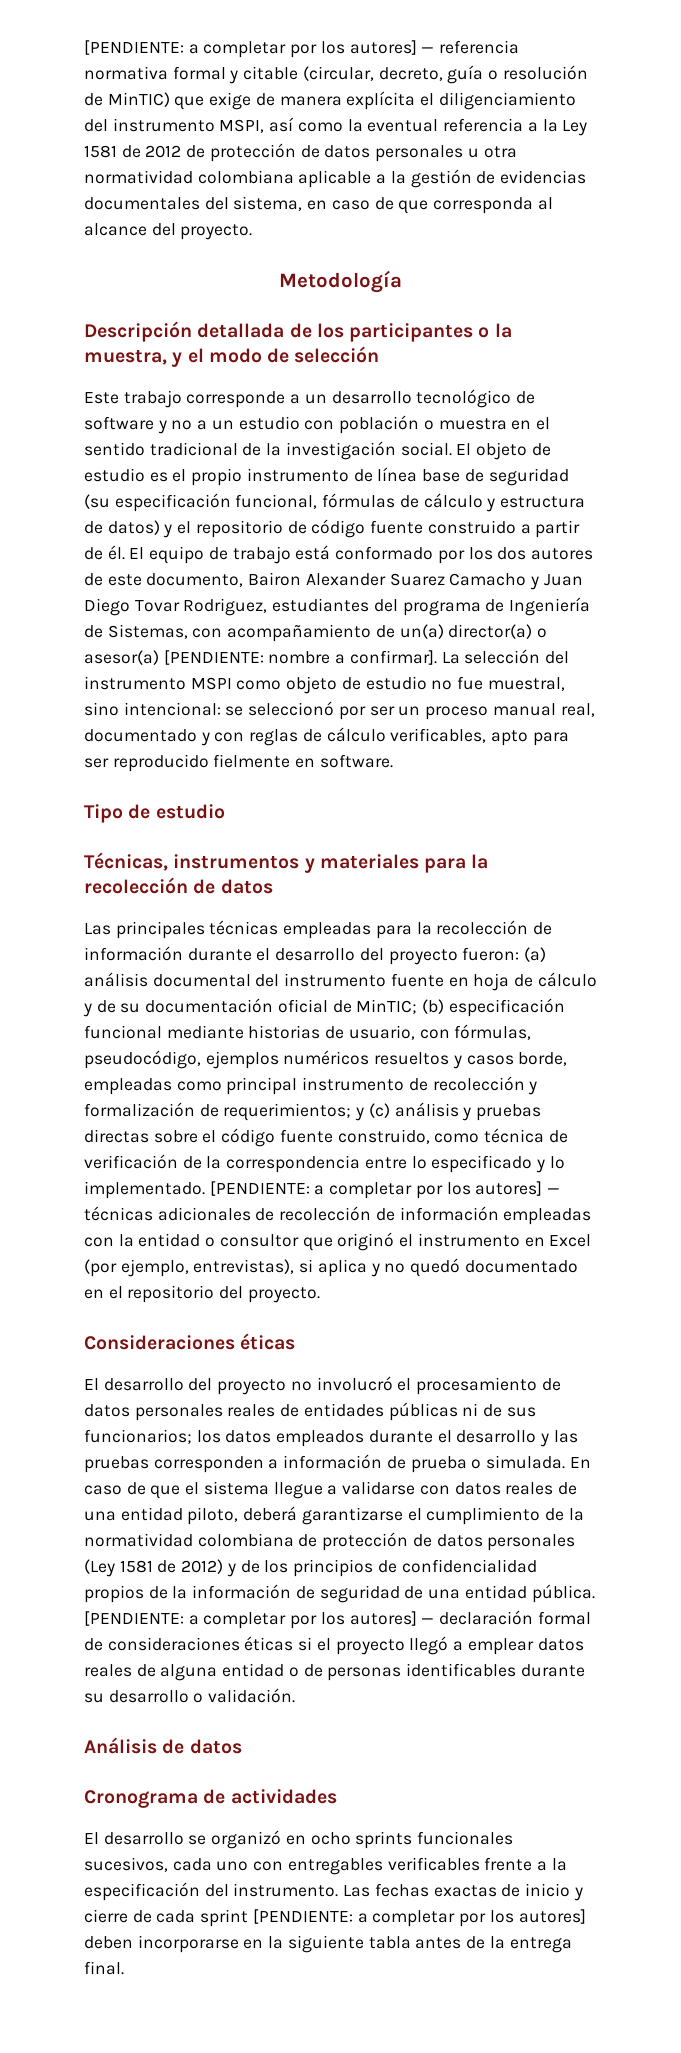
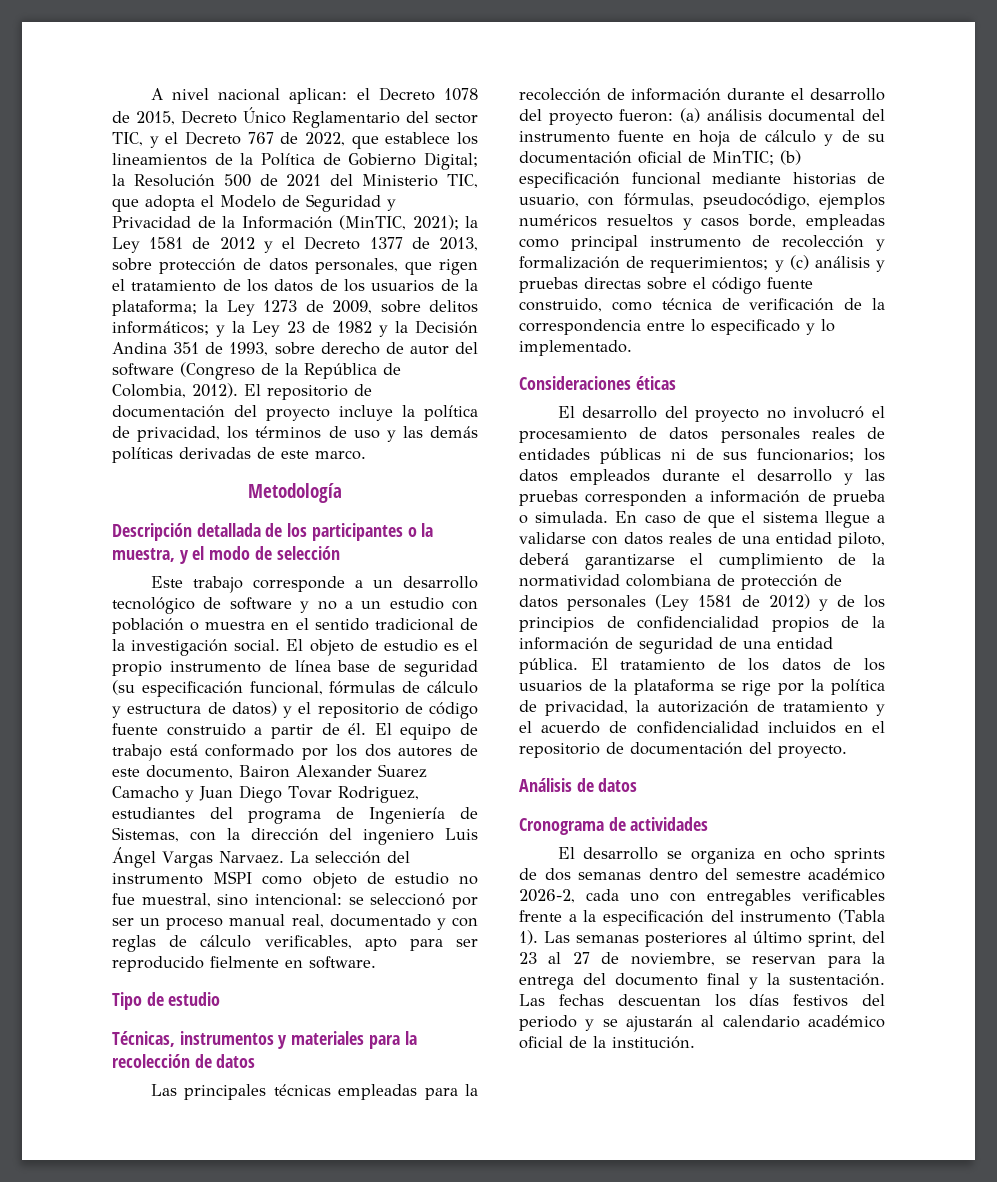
- [PENDIENTE: a completar por los autores] — referencia normativa formal y citable (circular, decreto, guía o resolución de MinTIC) que exige de manera explícita el diligenciamiento del instrumento MSPI, así como la eventual referencia a la Ley 1581 de 2012 de protección de datos personales u otra normatividad colombiana aplicable a la gestión de evidencias documentales del sistema, en caso de que corresponda al alcance del proyecto.
+ A nivel nacional aplican: el Decreto 1078 de 2015, Decreto Único Reglamentario del sector TIC, y el Decreto 767 de 2022, que establece los lineamientos de la Política de Gobierno Digital; la Resolución 500 de 2021 del Ministerio TIC, que adopta el Modelo de Seguridad y Privacidad de la Información (MinTIC, 2021); la Ley 1581 de 2012 y el Decreto 1377 de 2013, sobre protección de datos personales, que rigen el tratamiento de los datos de los usuarios de la plataforma; la Ley 1273 de 2009, sobre delitos informáticos; y la Ley 23 de 1982 y la Decisión Andina 351 de 1993, sobre derecho de autor del software (Congreso de la República de Colombia, 2012). El repositorio de documentación del proyecto incluye la política de privacidad, los términos de uso y las demás políticas derivadas de este marco.
- El equipo de trabajo está conformado por los dos autores de este documento, Bairon Alexander Suarez Camacho y Juan Diego Tovar Rodriguez, estudiantes del programa de Ingeniería de Sistemas, con acompañamiento de un(a) director(a) o asesor(a) [PENDIENTE: nombre a confirmar].
+ El equipo de trabajo está conformado por los dos autores de este documento, Bairon Alexander Suarez Camacho y Juan Diego Tovar Rodriguez, estudiantes del programa de Ingeniería de Sistemas, con la dirección del ingeniero Luis Ángel Vargas Narvaez.
- [PENDIENTE: a completar por los autores] — técnicas adicionales de recolección de información empleadas con la entidad o consultor que originó el instrumento en Excel (por ejemplo, entrevistas), si aplica y no quedó documentado en el repositorio del proyecto.
- [PENDIENTE: a completar por los autores] — declaración formal de consideraciones éticas si el proyecto llegó a emplear datos reales de alguna entidad o de personas identificables durante su desarrollo o validación.
+ El tratamiento de los datos de los usuarios de la plataforma se rige por la política de privacidad, la autorización de tratamiento y el acuerdo de confidencialidad incluidos en el repositorio de documentación del proyecto.
- El desarrollo se organizó en ocho sprints funcionales sucesivos, cada uno con entregables verificables frente a la especificación del instrumento. Las fechas exactas de inicio y cierre de cada sprint [PENDIENTE: a completar por los autores] deben incorporarse en la siguiente tabla antes de la entrega final.
+ El desarrollo se organiza en ocho sprints de dos semanas dentro del semestre académico 2026-2, cada uno con entregables verificables frente a la especificación del instrumento (Tabla 1). Las semanas posteriores al último sprint, del 23 al 27 de noviembre, se reservan para la entrega del documento final y la sustentación. Las fechas descuentan los días festivos del periodo y se ajustarán al calendario académico oficial de la institución.

